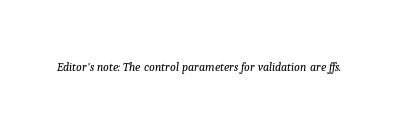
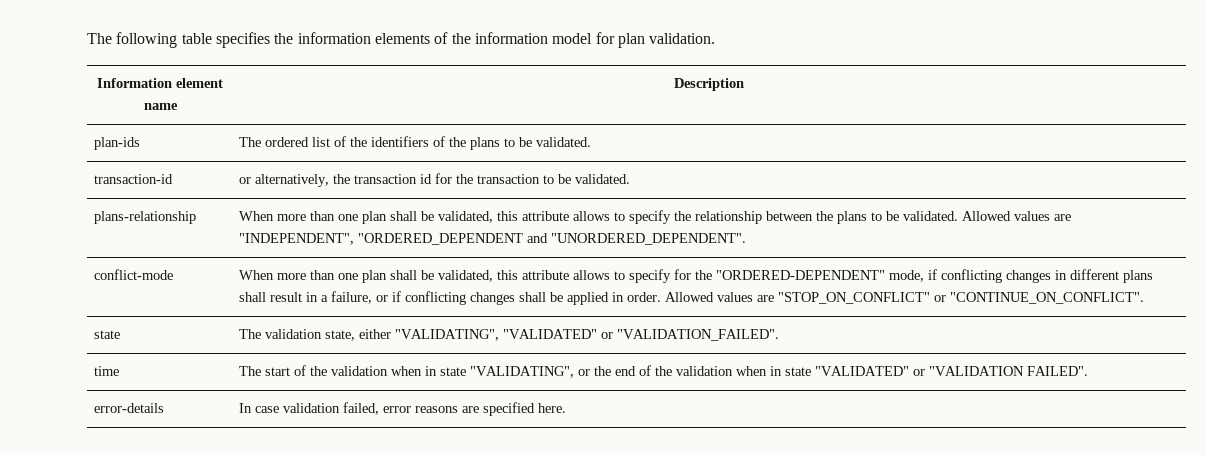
- Editor's note: The control parameters for validation are ffs.
+ The following table specifies the information elements of the information model for plan validation.
+ Information element name | Description
+ plan-ids | The ordered list of the identifiers of the plans to be validated.
+ transaction-id | or alternatively, the transaction id for the transaction to be validated.
+ plans-relationship | When more than one plan shall be validated, this attribute allows to specify the relationship between the plans to be validated. Allowed values are "INDEPENDENT", "ORDERED_DEPENDENT and "UNORDERED_DEPENDENT".
+ conflict-mode | When more than one plan shall be validated, this attribute allows to specify for the "ORDERED-DEPENDENT" mode, if conflicting changes in different plans shall result in a failure, or if conflicting changes shall be applied in order. Allowed values are "STOP_ON_CONFLICT" or "CONTINUE_ON_CONFLICT".
+ state | The validation state, either "VALIDATING", "VALIDATED" or "VALIDATION_FAILED".
+ time | The start of the validation when in state "VALIDATING", or the end of the validation when in state "VALIDATED" or "VALIDATION FAILED".
+ error-details | In case validation failed, error reasons are specified here.

